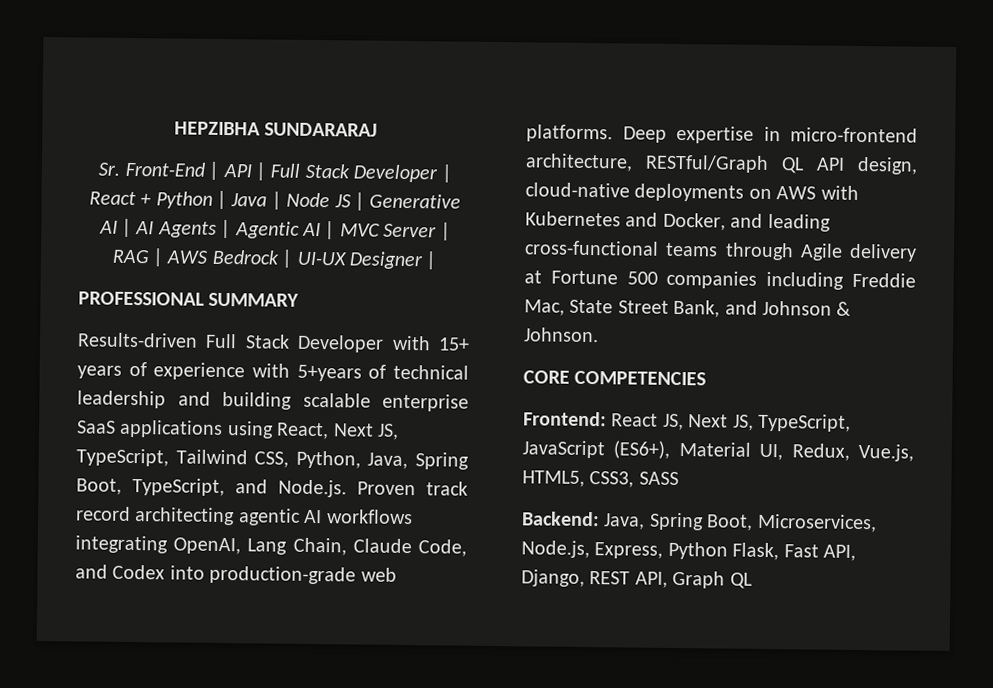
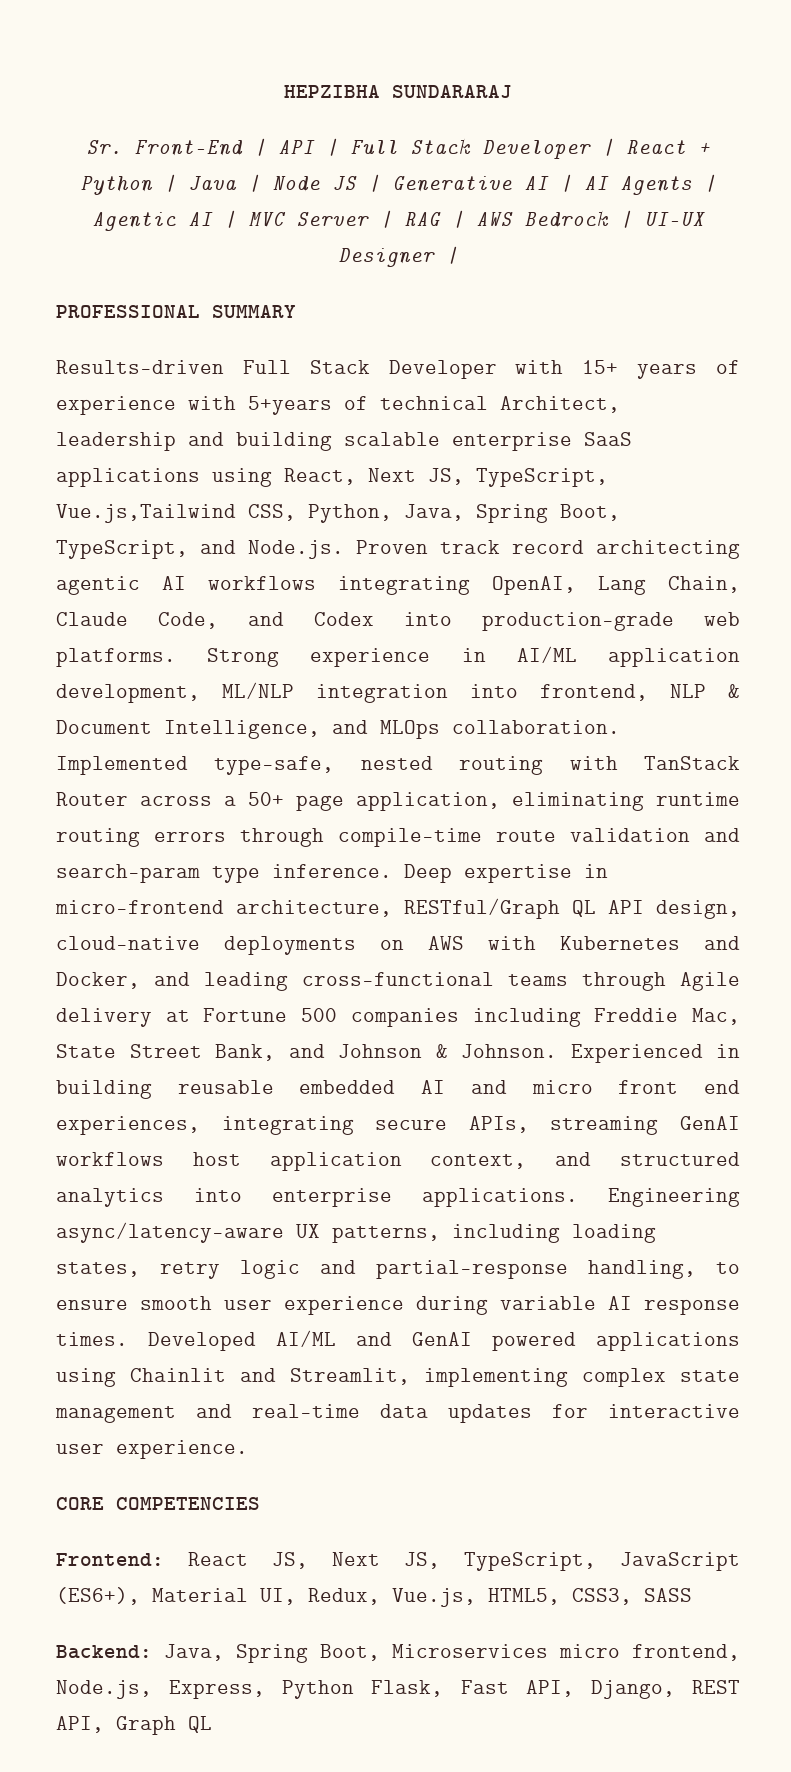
- Results-driven Full Stack Developer with 15+ years of experience with 5+years of technical leadership and building scalable enterprise SaaS applications using React, Next JS, TypeScript, Tailwind CSS, Python, Java, Spring Boot, TypeScript, and Node.js. Proven track record architecting agentic AI workflows integrating OpenAI, Lang Chain, Claude Code, and Codex into production-grade web platforms.
+ Results-driven Full Stack Developer with 15+ years of experience with 5+years of technical Architect, leadership and building scalable enterprise SaaS applications using React, Next JS, TypeScript, Vue.js,Tailwind CSS, Python, Java, Spring Boot, TypeScript, and Node.js. Proven track record architecting agentic AI workflows integrating OpenAI, Lang Chain, Claude Code, and Codex into production-grade web platforms.
+ Strong experience in AI/ML application development, ML/NLP integration into frontend, NLP & Document Intelligence, and MLOps collaboration. Implemented type-safe, nested routing with TanStack Router across a 50+ page application, eliminating runtime routing errors through compile-time route validation and search-param type inference.
+ Experienced in building reusable embedded AI and micro front end experiences, integrating secure APIs, streaming GenAI workflows host application context, and structured analytics into enterprise applications. Engineering async/latency-aware UX patterns, including loading states, retry logic and partial-response handling, to ensure smooth user experience during variable AI response times. Developed AI/ML and GenAI powered applications using Chainlit and Streamlit, implementing complex state management and real-time data updates for interactive user experience.
- Backend: Java, Spring Boot, Microservices, Node.js, Express, Python Flask, Fast API, Django, REST API, Graph QL
+ Backend: Java, Spring Boot, Microservices micro frontend, Node.js, Express, Python Flask, Fast API, Django, REST API, Graph QL

